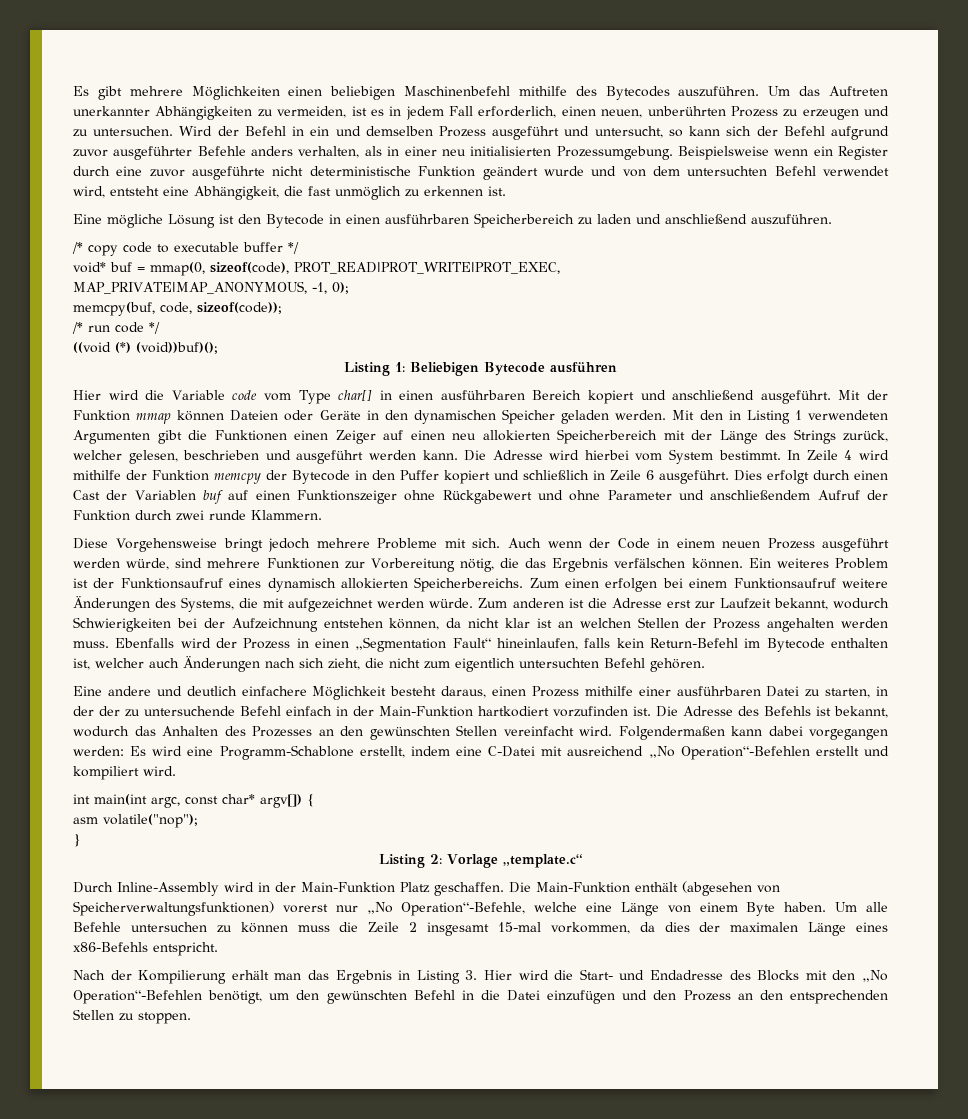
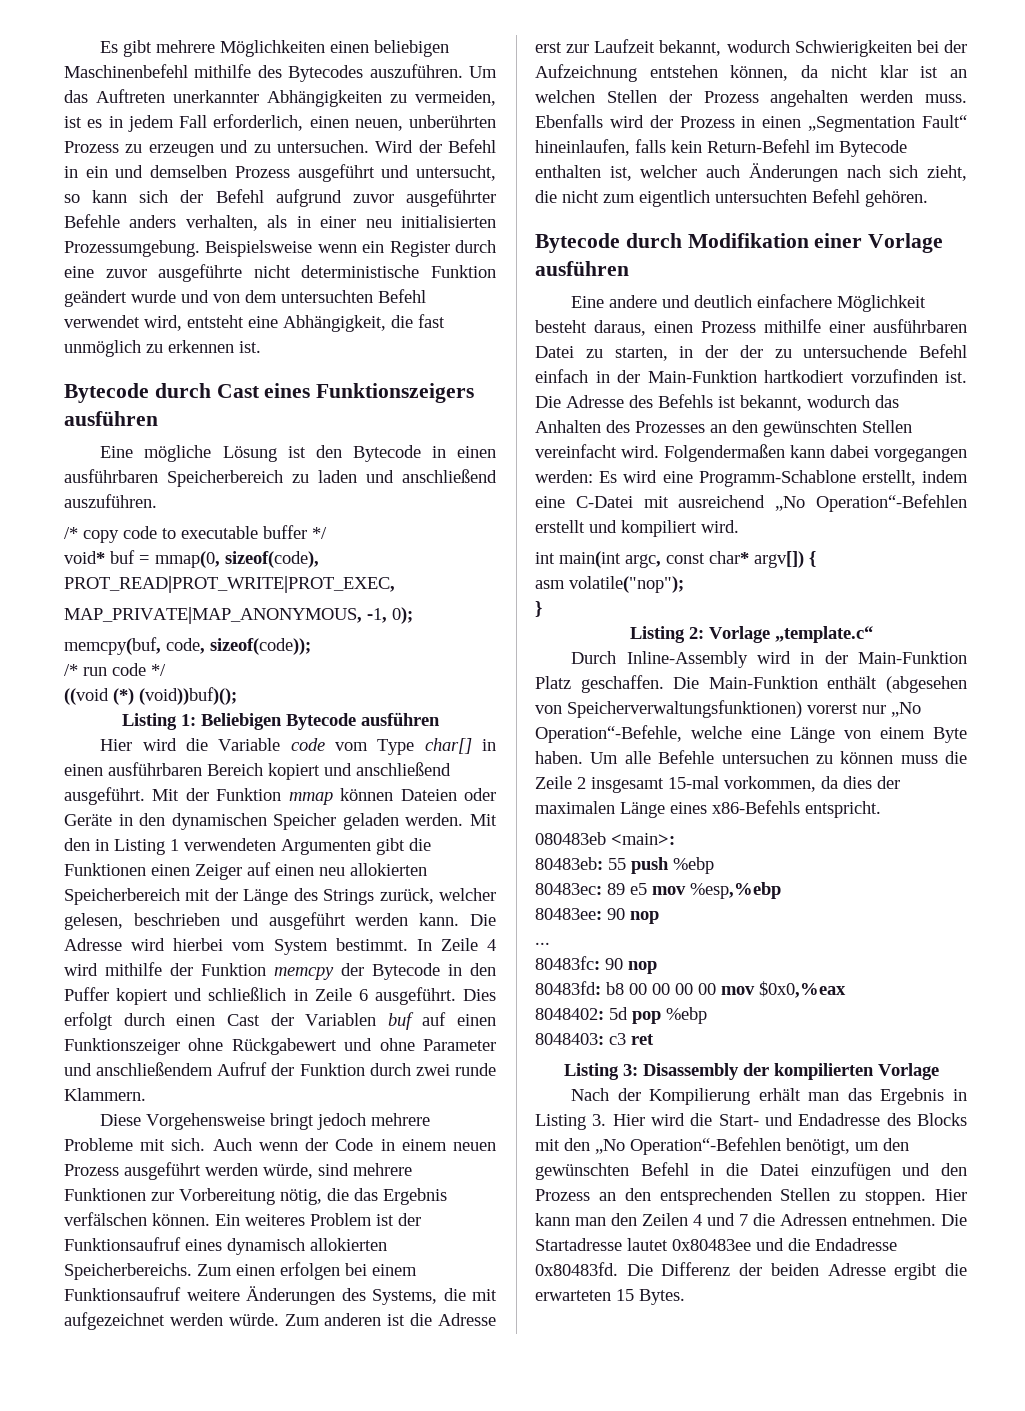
+ Bytecode durch Cast eines Funktionszeigers ausführen
+ Bytecode durch Modifikation einer Vorlage ausführen
+ 080483eb <main>:
+ 80483eb: 55 push %ebp
+ 80483ec: 89 e5 mov %esp,%ebp
+ 80483ee: 90 nop
+ ...
+ 80483fc: 90 nop
+ 80483fd: b8 00 00 00 00 mov $0x0,%eax
+ 8048402: 5d pop %ebp
+ 8048403: c3 ret
+ Listing 3: Disassembly der kompilierten Vorlage
+ Hier kann man den Zeilen 4 und 7 die Adressen entnehmen. Die Startadresse lautet 0x80483ee und die Endadresse 0x80483fd. Die Differenz der beiden Adresse ergibt die erwarteten 15 Bytes.

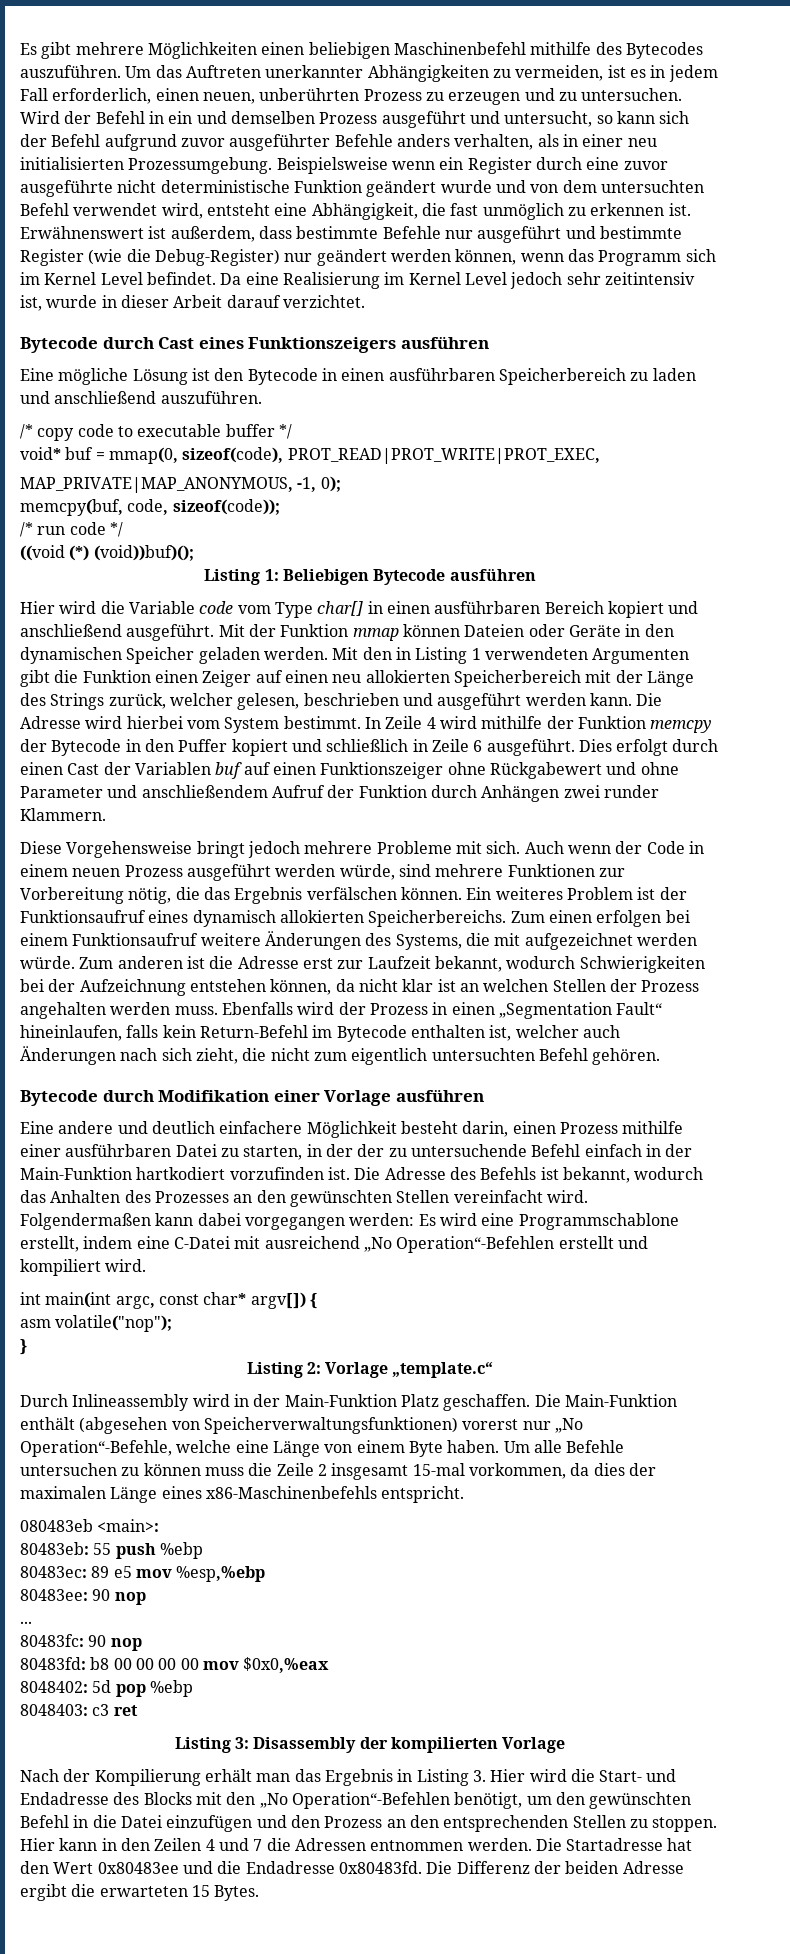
+ Erwähnenswert ist außerdem, dass bestimmte Befehle nur ausgeführt und bestimmte Register (wie die Debug-Register) nur geändert werden können, wenn das Programm sich im Kernel Level befindet. Da eine Realisierung im Kernel Level jedoch sehr zeitintensiv ist, wurde in dieser Arbeit darauf verzichtet.
- Mit den in Listing 1 verwendeten Argumenten gibt die Funktionen einen Zeiger auf einen neu allokierten Speicherbereich mit der Länge des Strings zurück, welcher gelesen, beschrieben und ausgeführt werden kann.
+ Mit den in Listing 1 verwendeten Argumenten gibt die Funktion einen Zeiger auf einen neu allokierten Speicherbereich mit der Länge des Strings zurück, welcher gelesen, beschrieben und ausgeführt werden kann.
- Dies erfolgt durch einen Cast der Variablen buf auf einen Funktionszeiger ohne Rückgabewert und ohne Parameter und anschließendem Aufruf der Funktion durch zwei runde Klammern.
+ Dies erfolgt durch einen Cast der Variablen buf auf einen Funktionszeiger ohne Rückgabewert und ohne Parameter und anschließendem Aufruf der Funktion durch Anhängen zwei runder Klammern.
- Eine andere und deutlich einfachere Möglichkeit besteht daraus, einen Prozess mithilfe einer ausführbaren Datei zu starten, in der der zu untersuchende Befehl einfach in der Main-Funktion hartkodiert vorzufinden ist.
+ Eine andere und deutlich einfachere Möglichkeit besteht darin, einen Prozess mithilfe einer ausführbaren Datei zu starten, in der der zu untersuchende Befehl einfach in der Main-Funktion hartkodiert vorzufinden ist.
- Folgendermaßen kann dabei vorgegangen werden: Es wird eine Programm-Schablone erstellt, indem eine C-Datei mit ausreichend „No Operation“-Befehlen erstellt und kompiliert wird.
+ Folgendermaßen kann dabei vorgegangen werden: Es wird eine Programmschablone erstellt, indem eine C-Datei mit ausreichend „No Operation“-Befehlen erstellt und kompiliert wird.
- Durch Inline-Assembly wird in der Main-Funktion Platz geschaffen.
+ Durch Inlineassembly wird in der Main-Funktion Platz geschaffen.
- Um alle Befehle untersuchen zu können muss die Zeile 2 insgesamt 15-mal vorkommen, da dies der maximalen Länge eines x86-Befehls entspricht.
+ Um alle Befehle untersuchen zu können muss die Zeile 2 insgesamt 15-mal vorkommen, da dies der maximalen Länge eines x86-Maschinenbefehls entspricht.
- Hier kann man den Zeilen 4 und 7 die Adressen entnehmen. Die Startadresse lautet 0x80483ee und die Endadresse 0x80483fd.
+ Hier kann in den Zeilen 4 und 7 die Adressen entnommen werden. Die Startadresse hat den Wert 0x80483ee und die Endadresse 0x80483fd.

